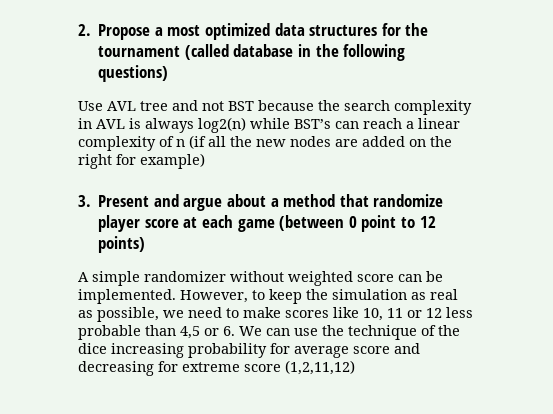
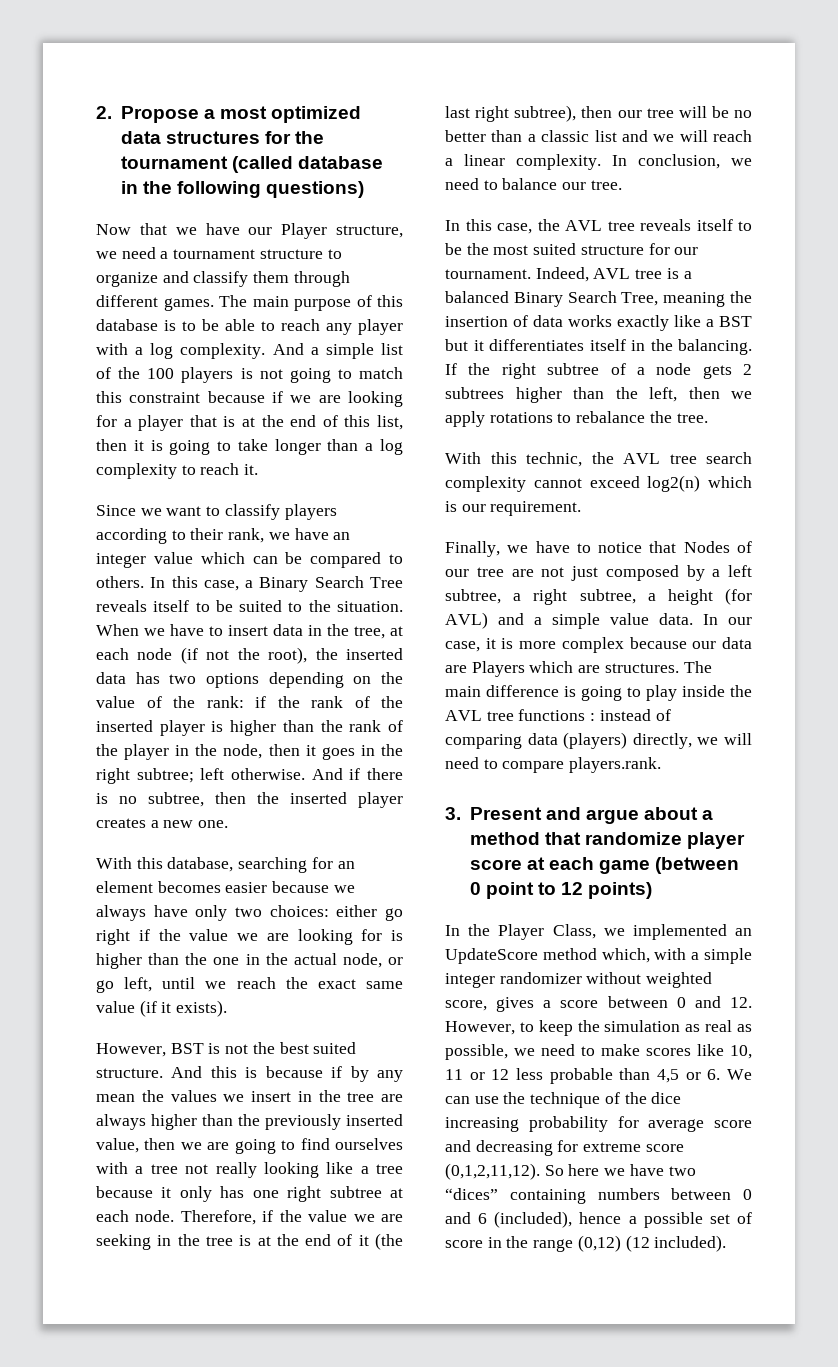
- Use AVL tree and not BST because the search complexity in AVL is always log2(n) while BST’s can reach a linear complexity of n (if all the new nodes are added on the right for example)
+ Now that we have our Player structure, we need a tournament structure to organize and classify them through different games. The main purpose of this database is to be able to reach any player with a log complexity. And a simple list of the 100 players is not going to match this constraint because if we are looking for a player that is at the end of this list, then it is going to take longer than a log complexity to reach it.
+ Since we want to classify players according to their rank, we have an integer value which can be compared to others. In this case, a Binary Search Tree reveals itself to be suited to the situation. When we have to insert data in the tree, at each node (if not the root), the inserted data has two options depending on the value of the rank: if the rank of the inserted player is higher than the rank of the player in the node, then it goes in the right subtree; left otherwise. And if there is no subtree, then the inserted player creates a new one.
+ With this database, searching for an element becomes easier because we always have only two choices: either go right if the value we are looking for is higher than the one in the actual node, or go left, until we reach the exact same value (if it exists).
+ However, BST is not the best suited structure. And this is because if by any mean the values we insert in the tree are always higher than the previously inserted value, then we are going to find ourselves with a tree not really looking like a tree because it only has one right subtree at each node. Therefore, if the value we are seeking in the tree is at the end of it (the last right subtree), then our tree will be no better than a classic list and we will reach a linear complexity. In conclusion, we need to balance our tree.
+ In this case, the AVL tree reveals itself to be the most suited structure for our tournament. Indeed, AVL tree is a balanced Binary Search Tree, meaning the insertion of data works exactly like a BST but it differentiates itself in the balancing. If the right subtree of a node gets 2 subtrees higher than the left, then we apply rotations to rebalance the tree.
+ With this technic, the AVL tree search complexity cannot exceed log2(n) which is our requirement.
+ Finally, we have to notice that Nodes of our tree are not just composed by a left subtree, a right subtree, a height (for AVL) and a simple value data. In our case, it is more complex because our data are Players which are structures. The main difference is going to play inside the AVL tree functions : instead of comparing data (players) directly, we will need to compare players.rank.
- A simple randomizer without weighted score can be implemented. However, to keep the simulation as real as possible, we need to make scores like 10, 11 or 12 less probable than 4,5 or 6. We can use the technique of the dice increasing probability for average score and decreasing for extreme score (1,2,11,12)
+ In the Player Class, we implemented an UpdateScore method which, with a simple integer randomizer without weighted score, gives a score between 0 and 12. However, to keep the simulation as real as possible, we need to make scores like 10, 11 or 12 less probable than 4,5 or 6. We can use the technique of the dice increasing probability for average score and decreasing for extreme score (0,1,2,11,12). So here we have two “dices” containing numbers between 0 and 6 (included), hence a possible set of score in the range (0,12) (12 included).

